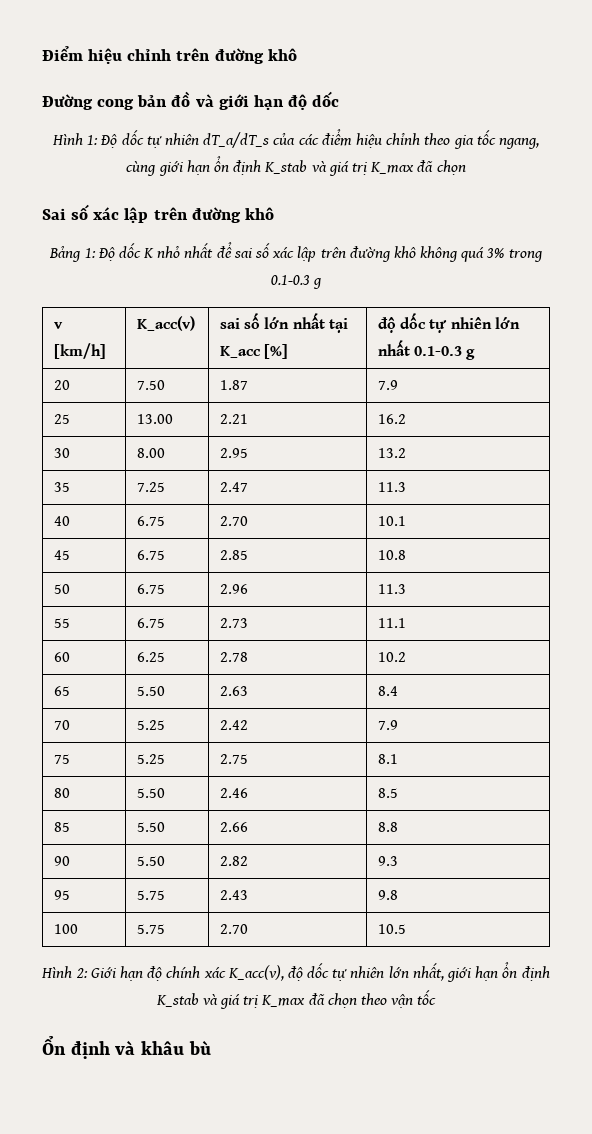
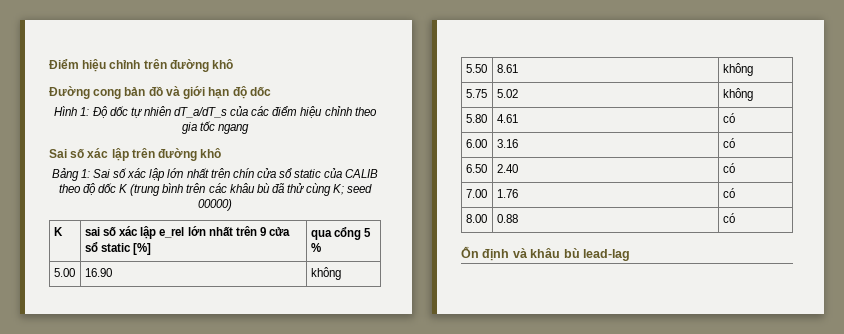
- Hình 1: Độ dốc tự nhiên dT_a/dT_s của các điểm hiệu chỉnh theo gia tốc ngang, cùng giới hạn ổn định K_stab và giá trị K_max đã chọn
+ Hình 1: Độ dốc tự nhiên dT_a/dT_s của các điểm hiệu chỉnh theo gia tốc ngang
- Bảng 1: Độ dốc K nhỏ nhất để sai số xác lập trên đường khô không quá 3% trong 0.1-0.3 g
- v [km/h] | K_acc(v) | sai số lớn nhất tại K_acc [%] | độ dốc tự nhiên lớn nhất 0.1-0.3 g
- 20 | 7.50 | 1.87 | 7.9
- 25 | 13.00 | 2.21 | 16.2
- 30 | 8.00 | 2.95 | 13.2
- 35 | 7.25 | 2.47 | 11.3
- 40 | 6.75 | 2.70 | 10.1
- 45 | 6.75 | 2.85 | 10.8
- 50 | 6.75 | 2.96 | 11.3
- 55 | 6.75 | 2.73 | 11.1
- 60 | 6.25 | 2.78 | 10.2
- 65 | 5.50 | 2.63 | 8.4
- 70 | 5.25 | 2.42 | 7.9
- 75 | 5.25 | 2.75 | 8.1
- 80 | 5.50 | 2.46 | 8.5
- 85 | 5.50 | 2.66 | 8.8
- 90 | 5.50 | 2.82 | 9.3
- 95 | 5.75 | 2.43 | 9.8
- 100 | 5.75 | 2.70 | 10.5
- Hình 2: Giới hạn độ chính xác K_acc(v), độ dốc tự nhiên lớn nhất, giới hạn ổn định K_stab và giá trị K_max đã chọn theo vận tốc
+ Bảng 1: Sai số xác lập lớn nhất trên chín cửa sổ static của CALIB theo độ dốc K (trung bình trên các khâu bù đã thử cùng K; seed 00000)
+ K | sai số xác lập e_rel lớn nhất trên 9 cửa sổ static [%] | qua cổng 5 %
+ 5.00 | 16.90 | không
+ 5.50 | 8.61 | không
+ 5.75 | 5.02 | không
+ 5.80 | 4.61 | có
+ 6.00 | 3.16 | có
+ 6.50 | 2.40 | có
+ 7.00 | 1.76 | có
+ 8.00 | 0.88 | có
- Ổn định và khâu bù
+ Ổn định và khâu bù lead-lag

